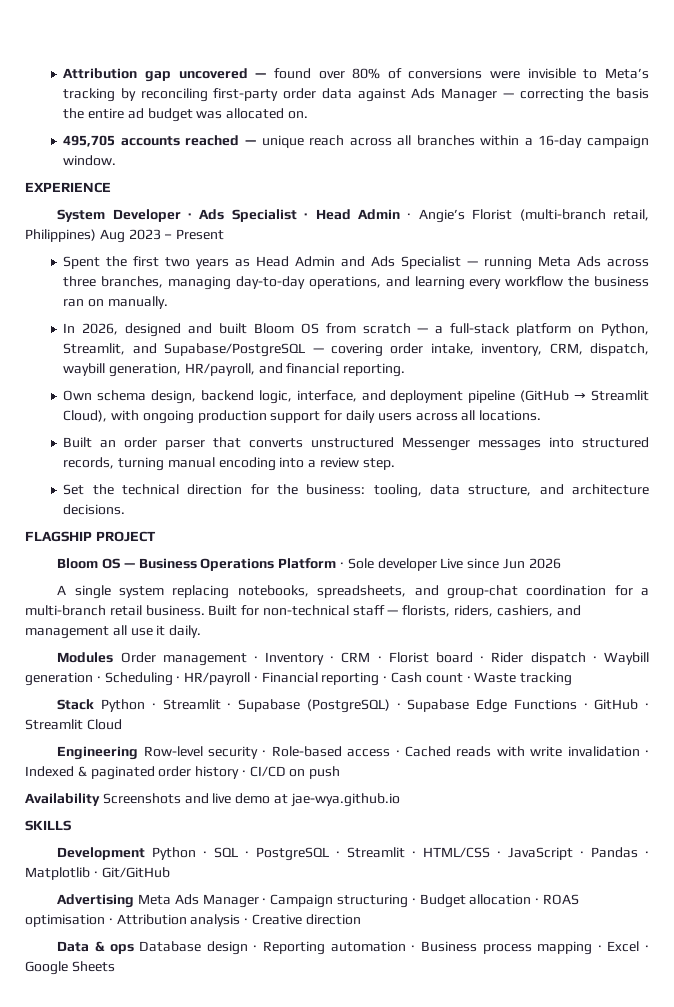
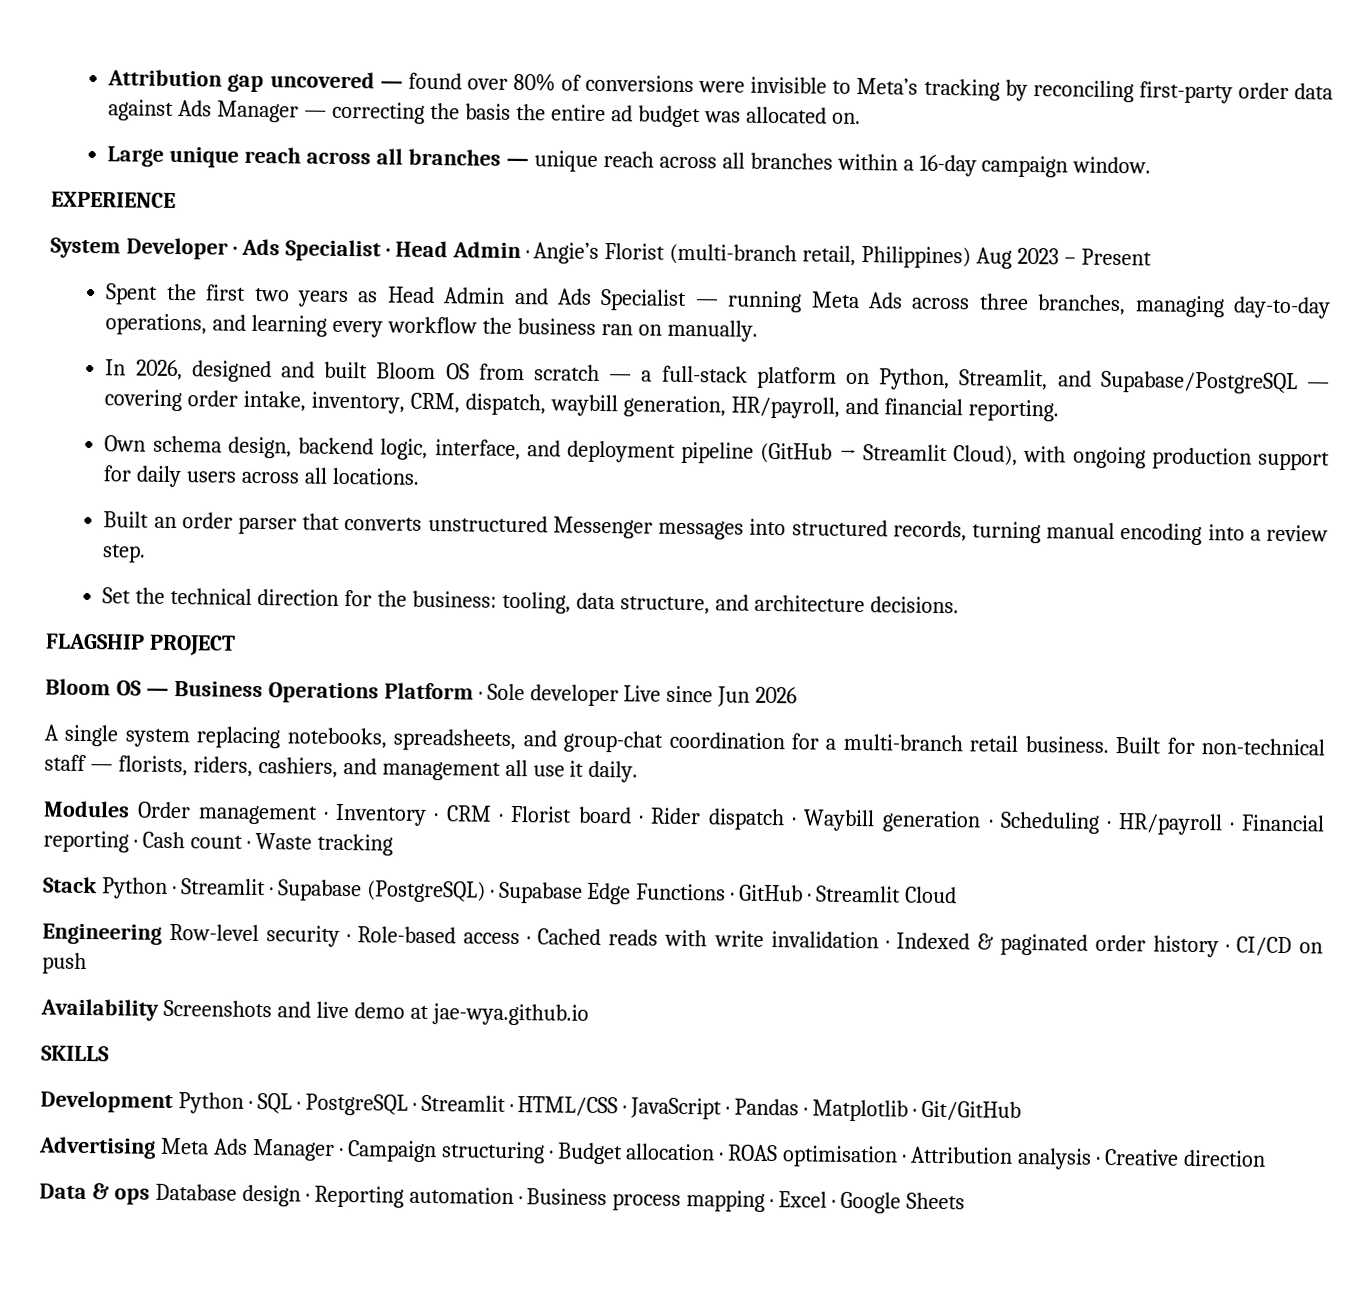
- 495,705 accounts reached — unique reach across all branches within a 16-day campaign window.
+ Large unique reach across all branches — unique reach across all branches within a 16-day campaign window.

